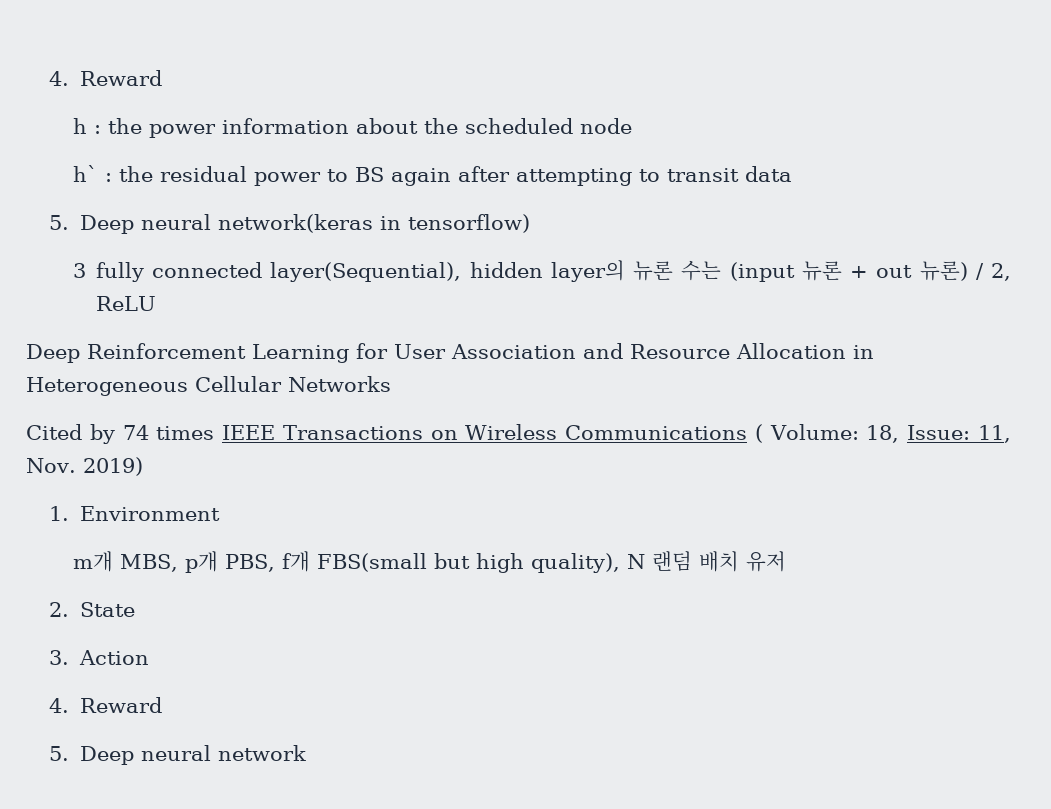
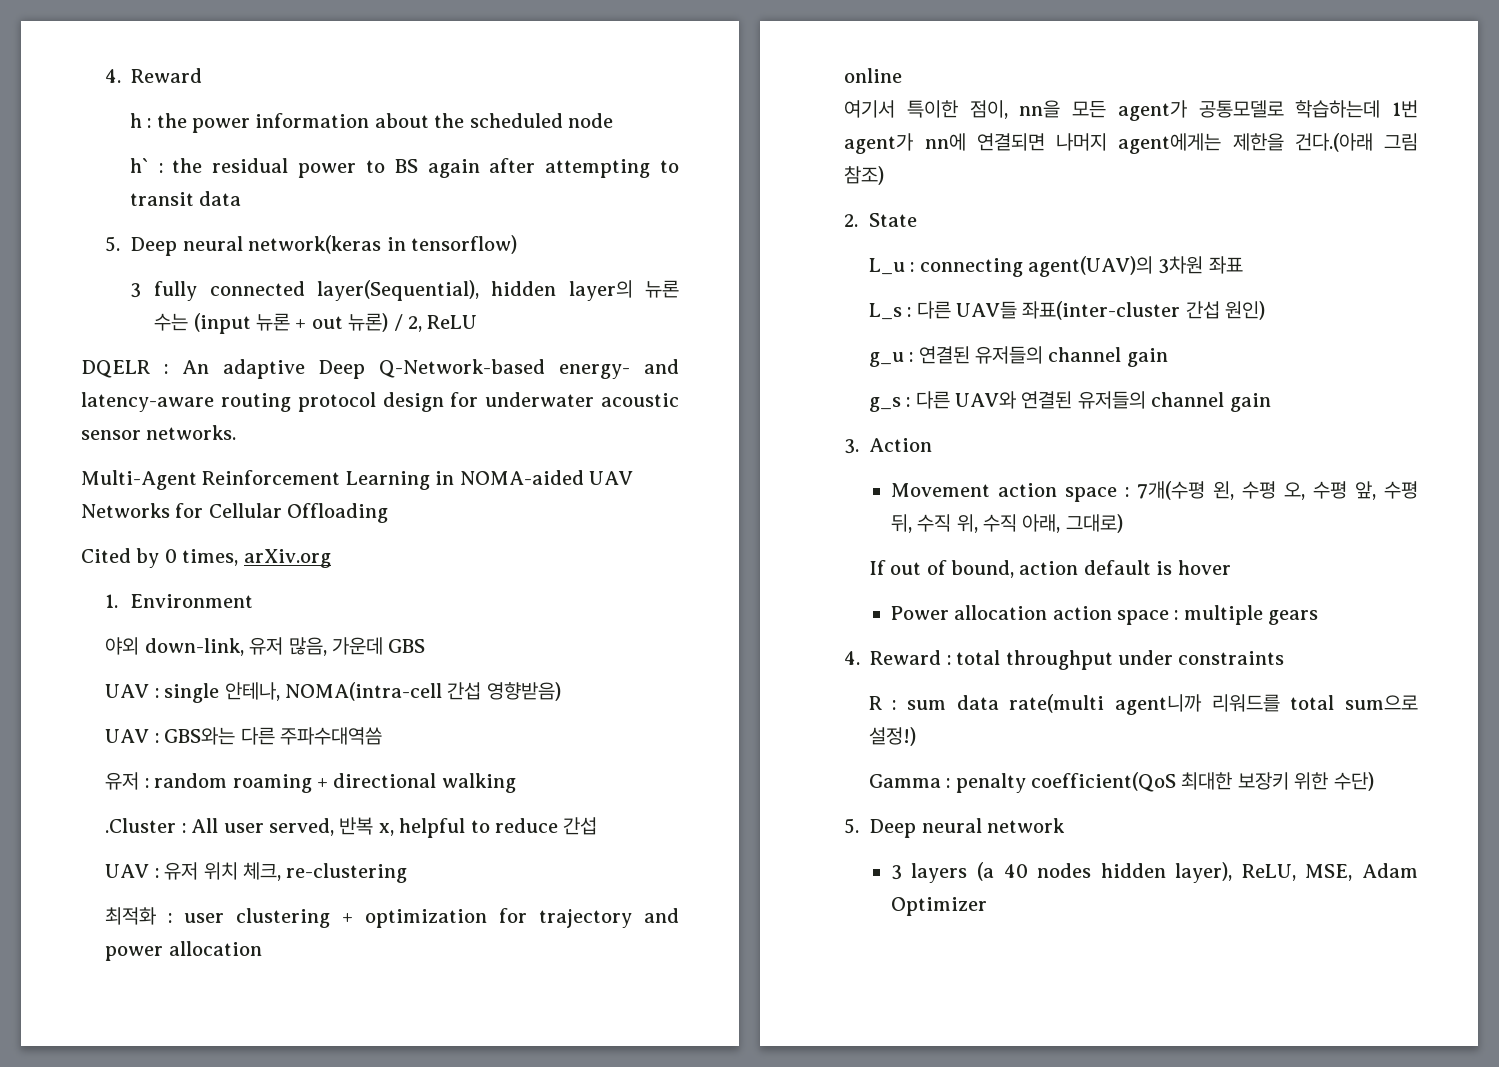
- Deep Reinforcement Learning for User Association and Resource Allocation in Heterogeneous Cellular Networks
- Cited by 74 times IEEE Transactions on Wireless Communications ( Volume: 18, Issue: 11, Nov. 2019)
+ DQELR : An adaptive Deep Q-Network-based energy- and latency-aware routing protocol design for underwater acoustic sensor networks.
+ Multi-Agent Reinforcement Learning in NOMA-aided UAV Networks for Cellular Offloading
+ Cited by 0 times, arXiv.org
  1. Environment
- m개 MBS, p개 PBS, f개 FBS(small but high quality), N 랜덤 배치 유저
+ 야외 down-link, 유저 많음, 가운데 GBS
+ UAV : single 안테나, NOMA(intra-cell 간섭 영향받음)
+ UAV : GBS와는 다른 주파수대역씀
+ 유저 : random roaming + directional walking
+ .Cluster : All user served, 반복 x, helpful to reduce 간섭
+ UAV : 유저 위치 체크, re-clustering
+ 최적화 : user clustering + optimization for trajectory and power allocation
+ online
+ 여기서 특이한 점이, nn을 모든 agent가 공통모델로 학습하는데 1번 agent가 nn에 연결되면 나머지 agent에게는 제한을 건다.(아래 그림 참조)
  2. State
+ L_u : connecting agent(UAV)의 3차원 좌표
+ L_s : 다른 UAV들 좌표(inter-cluster 간섭 원인)
+ g_u : 연결된 유저들의 channel gain
+ g_s : 다른 UAV와 연결된 유저들의 channel gain
  3. Action
- 4. Reward
+ Movement action space : 7개(수평 왼, 수평 오, 수평 앞, 수평 뒤, 수직 위, 수직 아래, 그대로)
+ If out of bound, action default is hover
+ Power allocation action space : multiple gears
+ 4. Reward : total throughput under constraints
+ R : sum data rate(multi agent니까 리워드를 total sum으로 설정!)
+ Gamma : penalty coefficient(QoS 최대한 보장키 위한 수단)
  5. Deep neural network
+ 3 layers (a 40 nodes hidden layer), ReLU, MSE, Adam Optimizer

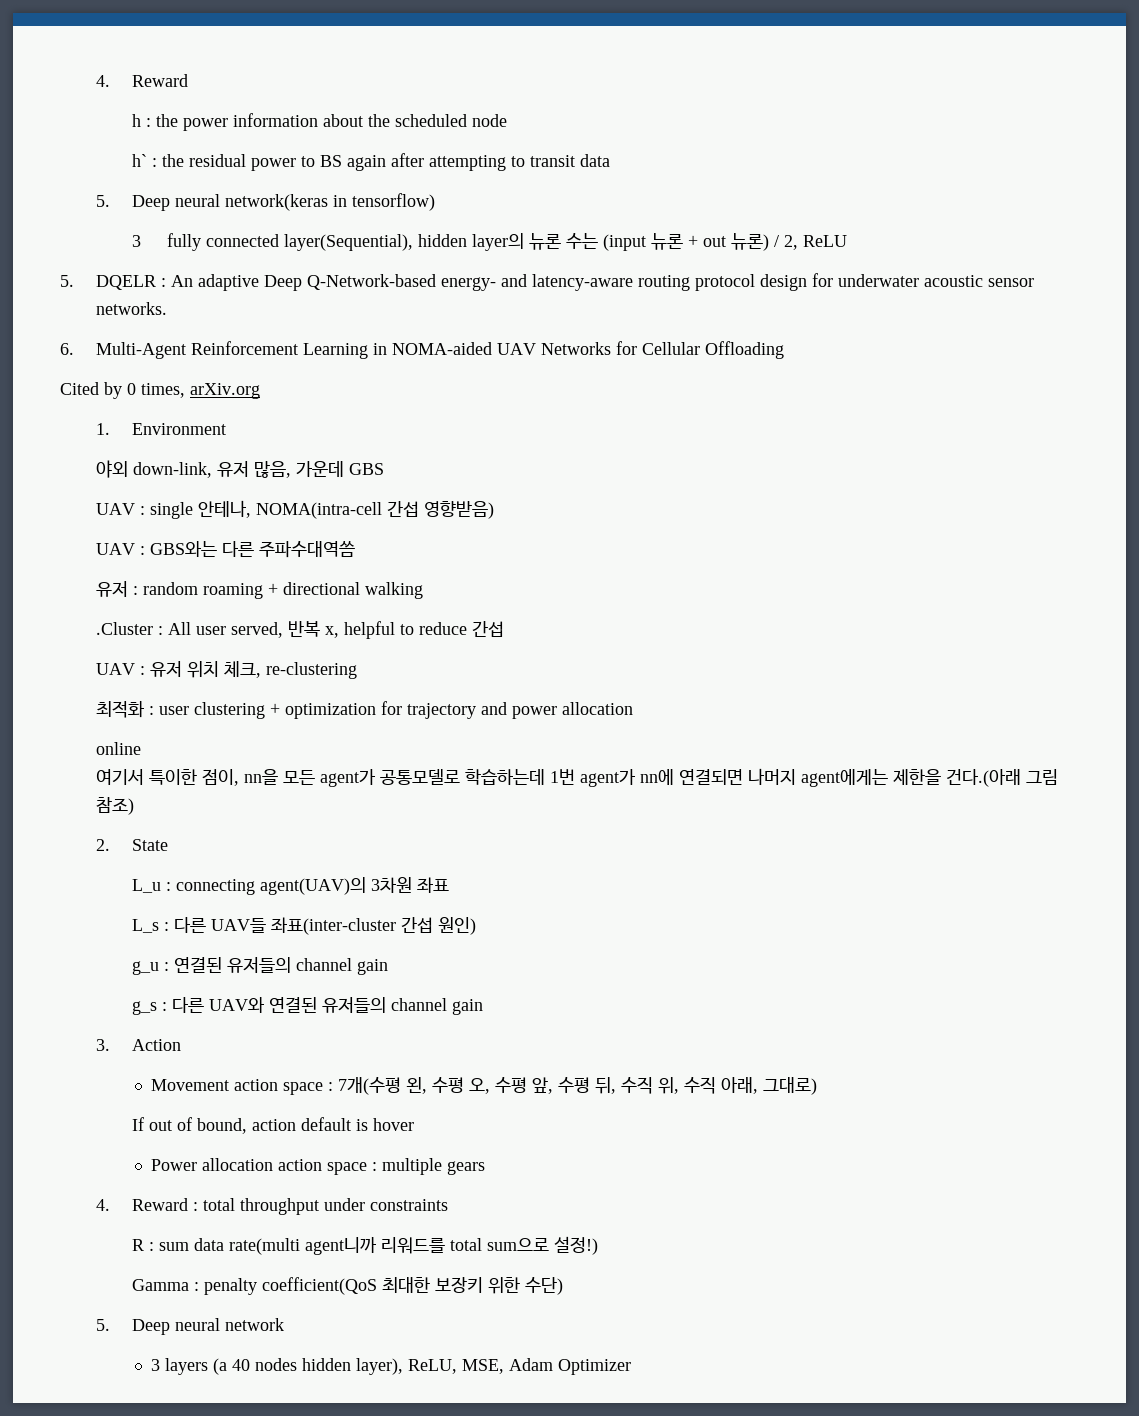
- DQELR : An adaptive Deep Q-Network-based energy- and latency-aware routing protocol design for underwater acoustic sensor networks.
+ 5. DQELR : An adaptive Deep Q-Network-based energy- and latency-aware routing protocol design for underwater acoustic sensor networks.
- Multi-Agent Reinforcement Learning in NOMA-aided UAV Networks for Cellular Offloading
+ 6. Multi-Agent Reinforcement Learning in NOMA-aided UAV Networks for Cellular Offloading

